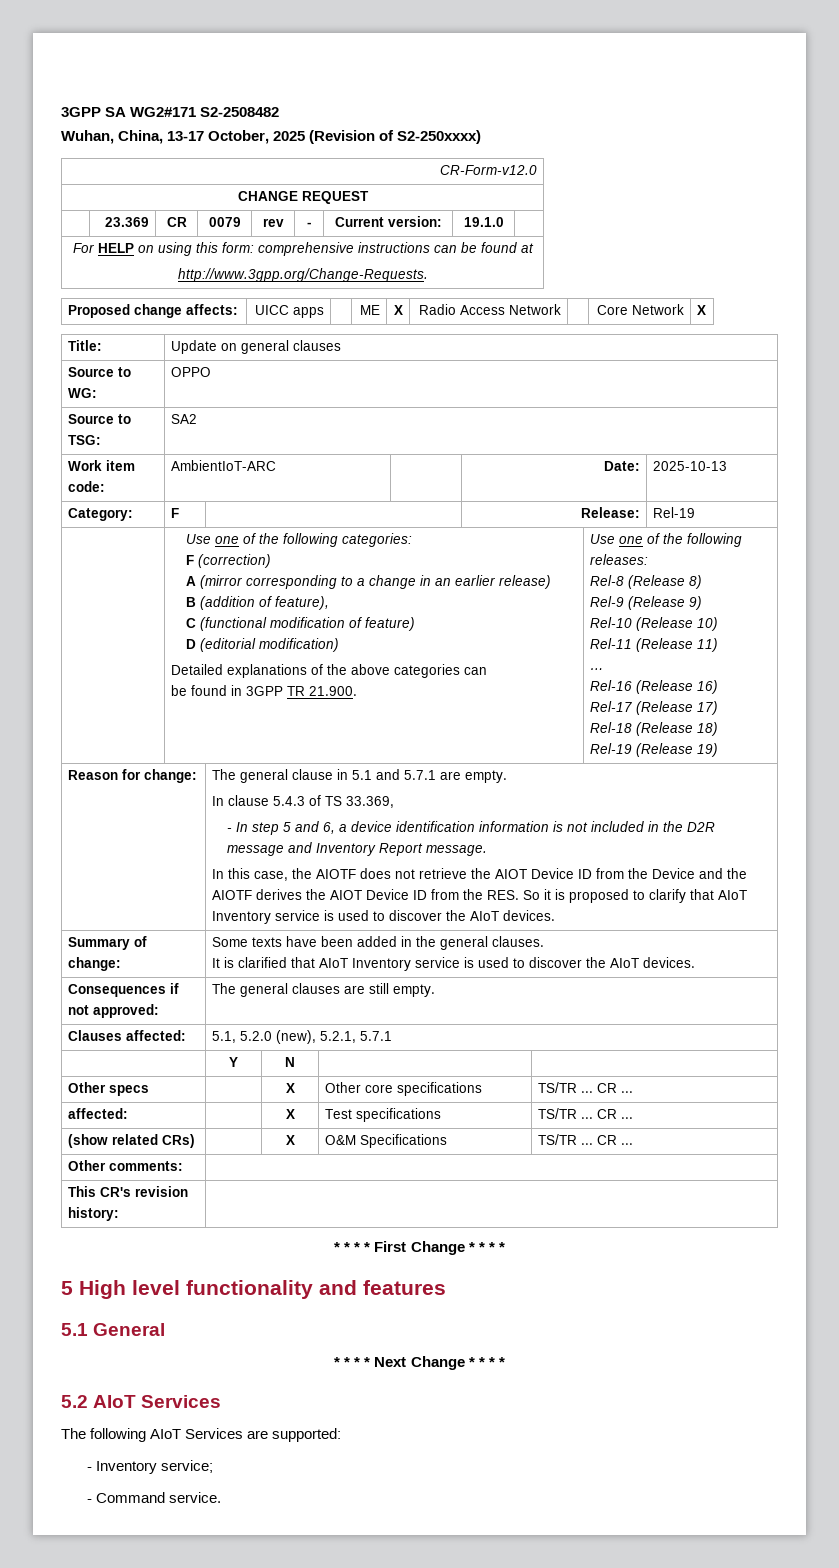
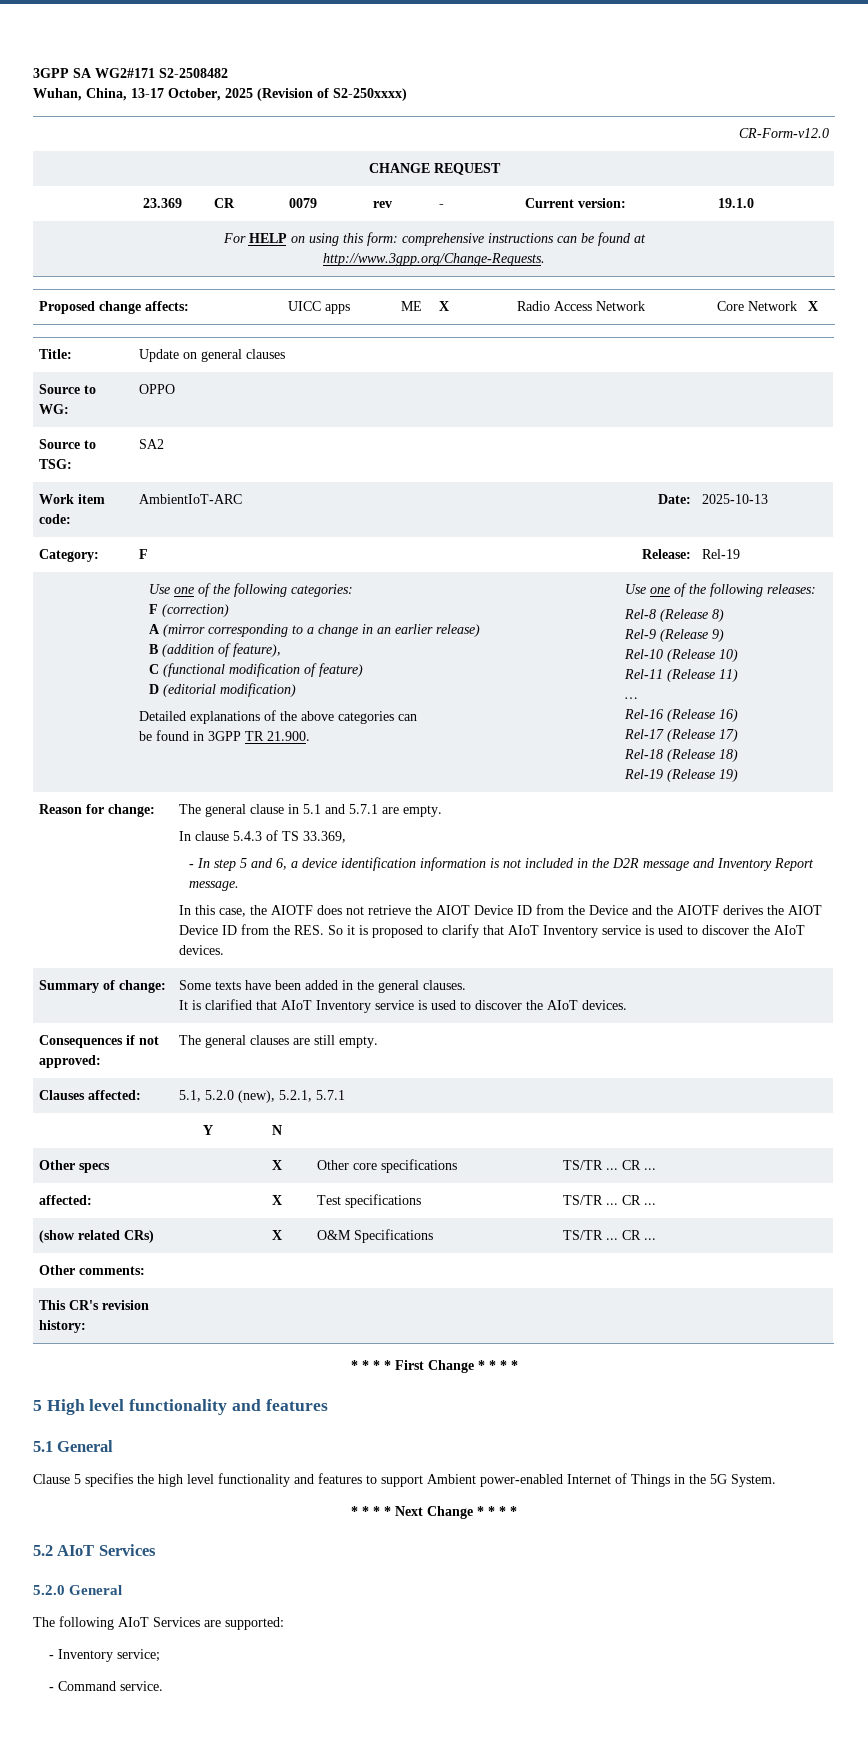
+ Clause 5 specifies the high level functionality and features to support Ambient power-enabled Internet of Things in the 5G System.
+ 5.2.0 General

